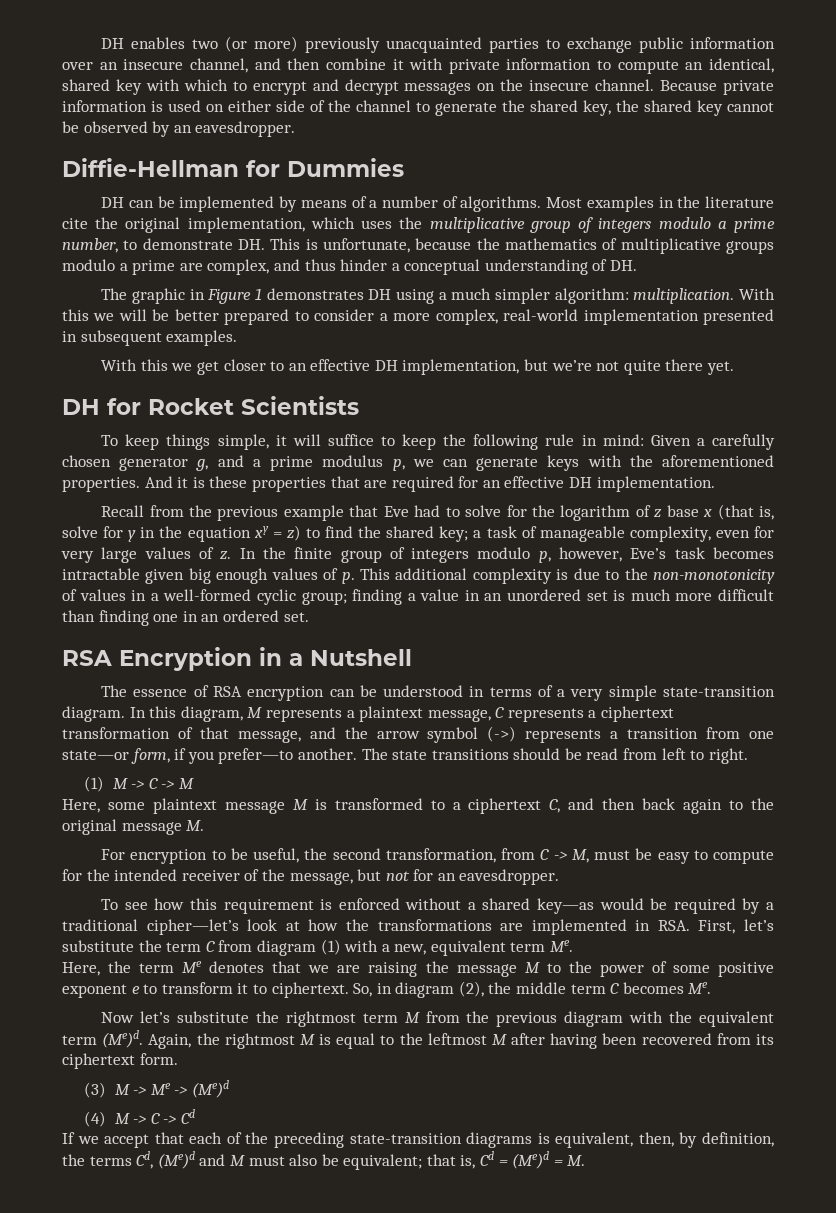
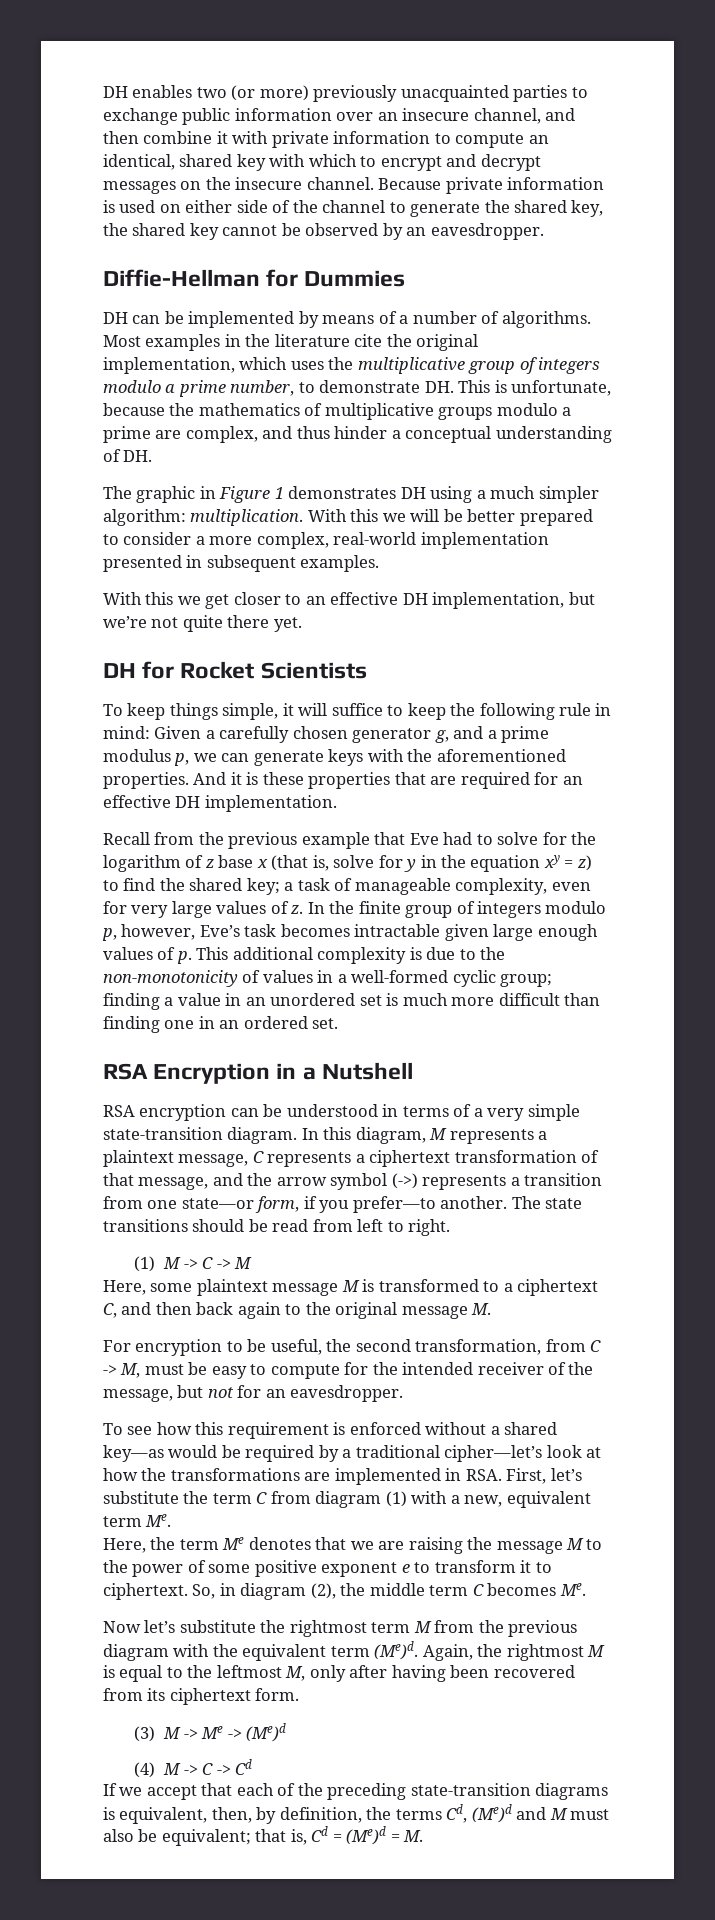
- In the finite group of integers modulo p, however, Eve’s task becomes intractable given big enough values of p. This additional complexity is due to the non-monotonicity of values in a well-formed cyclic group; finding a value in an unordered set is much more difficult than finding one in an ordered set.
+ In the finite group of integers modulo p, however, Eve’s task becomes intractable given large enough values of p. This additional complexity is due to the non-monotonicity of values in a well-formed cyclic group; finding a value in an unordered set is much more difficult than finding one in an ordered set.
- The essence of RSA encryption can be understood in terms of a very simple state-transition diagram.
+ RSA encryption can be understood in terms of a very simple state-transition diagram.
- Again, the rightmost M is equal to the leftmost M after having been recovered from its ciphertext form.
+ Again, the rightmost M is equal to the leftmost M, only after having been recovered from its ciphertext form.

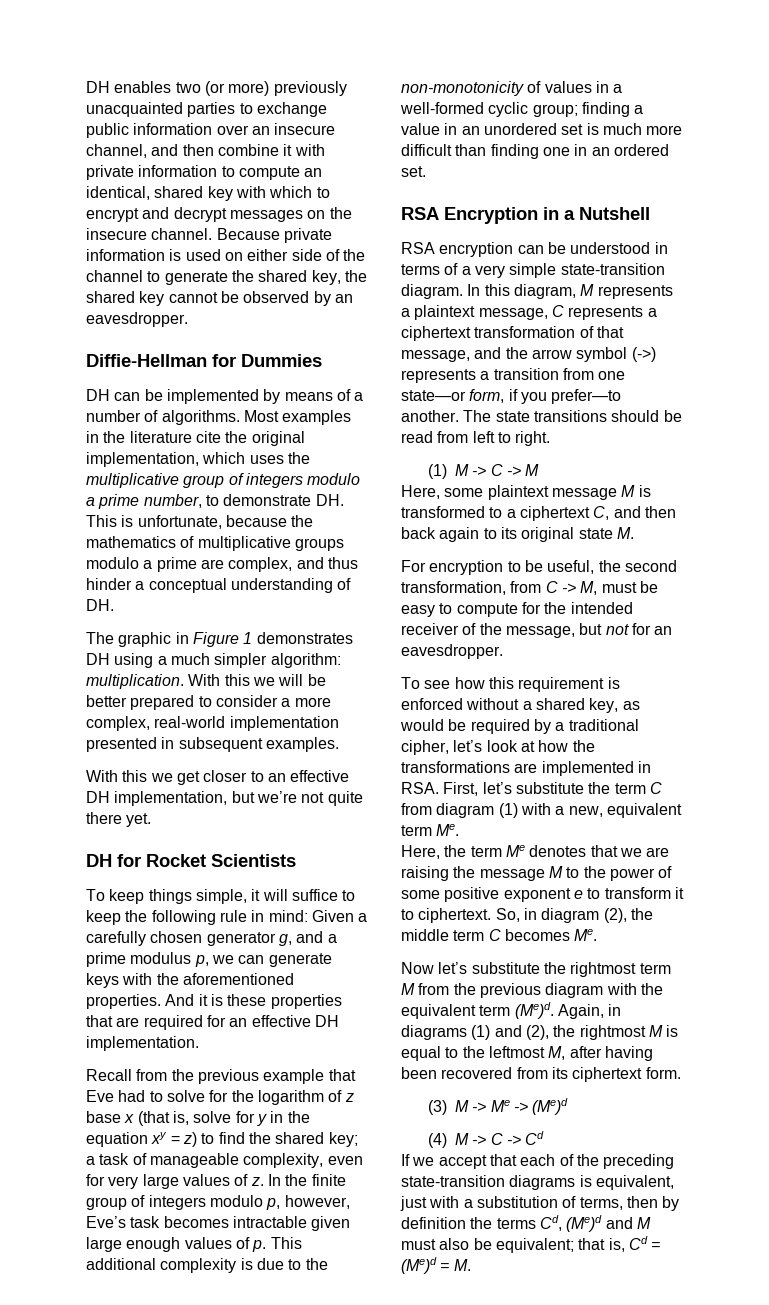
- Here, some plaintext message M is transformed to a ciphertext C, and then back again to the original message M.
+ Here, some plaintext message M is transformed to a ciphertext C, and then back again to its original state M.
- To see how this requirement is enforced without a shared key—as would be required by a traditional cipher—let’s look at how the transformations are implemented in RSA. First, let’s substitute the term C from diagram (1) with a new, equivalent term Me.
+ To see how this requirement is enforced without a shared key, as would be required by a traditional cipher, let’s look at how the transformations are implemented in RSA. First, let’s substitute the term C from diagram (1) with a new, equivalent term Me.
- Again, the rightmost M is equal to the leftmost M, only after having been recovered from its ciphertext form.
+ Again, in diagrams (1) and (2), the rightmost M is equal to the leftmost M, after having been recovered from its ciphertext form.
- If we accept that each of the preceding state-transition diagrams is equivalent, then, by definition, the terms Cd, (Me)d and M must also be equivalent; that is, Cd = (Me)d = M.
+ If we accept that each of the preceding state-transition diagrams is equivalent, just with a substitution of terms, then by definition the terms Cd, (Me)d and M must also be equivalent; that is, Cd = (Me)d = M.

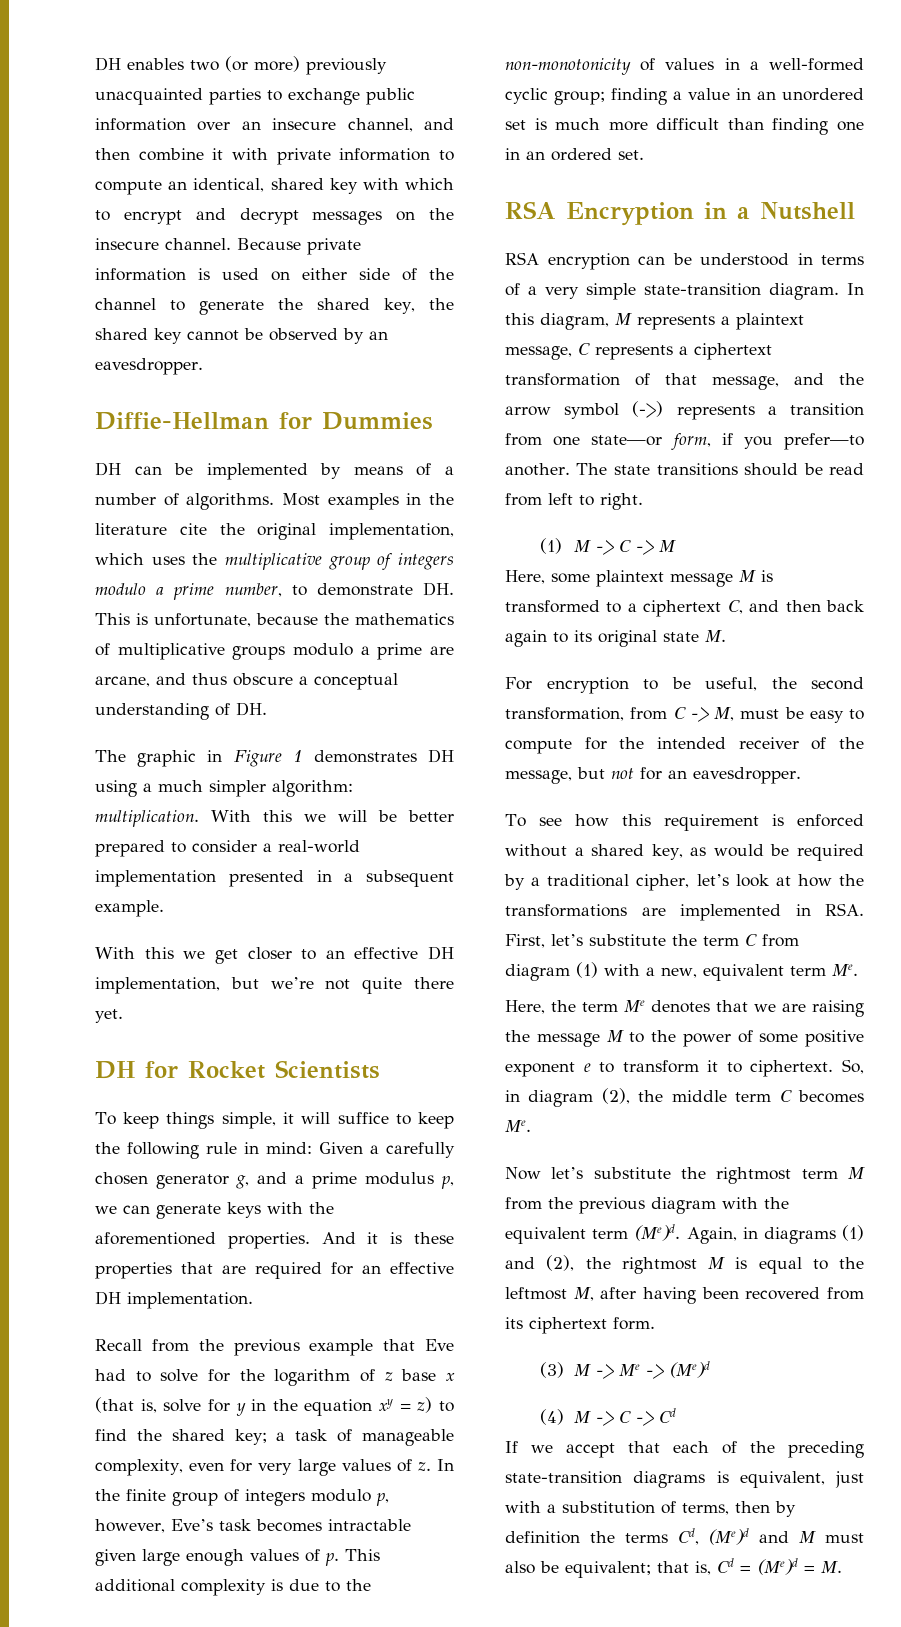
- Most examples in the literature cite the original implementation, which uses the multiplicative group of integers modulo a prime number, to demonstrate DH. This is unfortunate, because the mathematics of multiplicative groups modulo a prime are complex, and thus hinder a conceptual understanding of DH.
+ Most examples in the literature cite the original implementation, which uses the multiplicative group of integers modulo a prime number, to demonstrate DH. This is unfortunate, because the mathematics of multiplicative groups modulo a prime are arcane, and thus obscure a conceptual understanding of DH.
- With this we will be better prepared to consider a more complex, real-world implementation presented in subsequent examples.
+ With this we will be better prepared to consider a real-world implementation presented in a subsequent example.

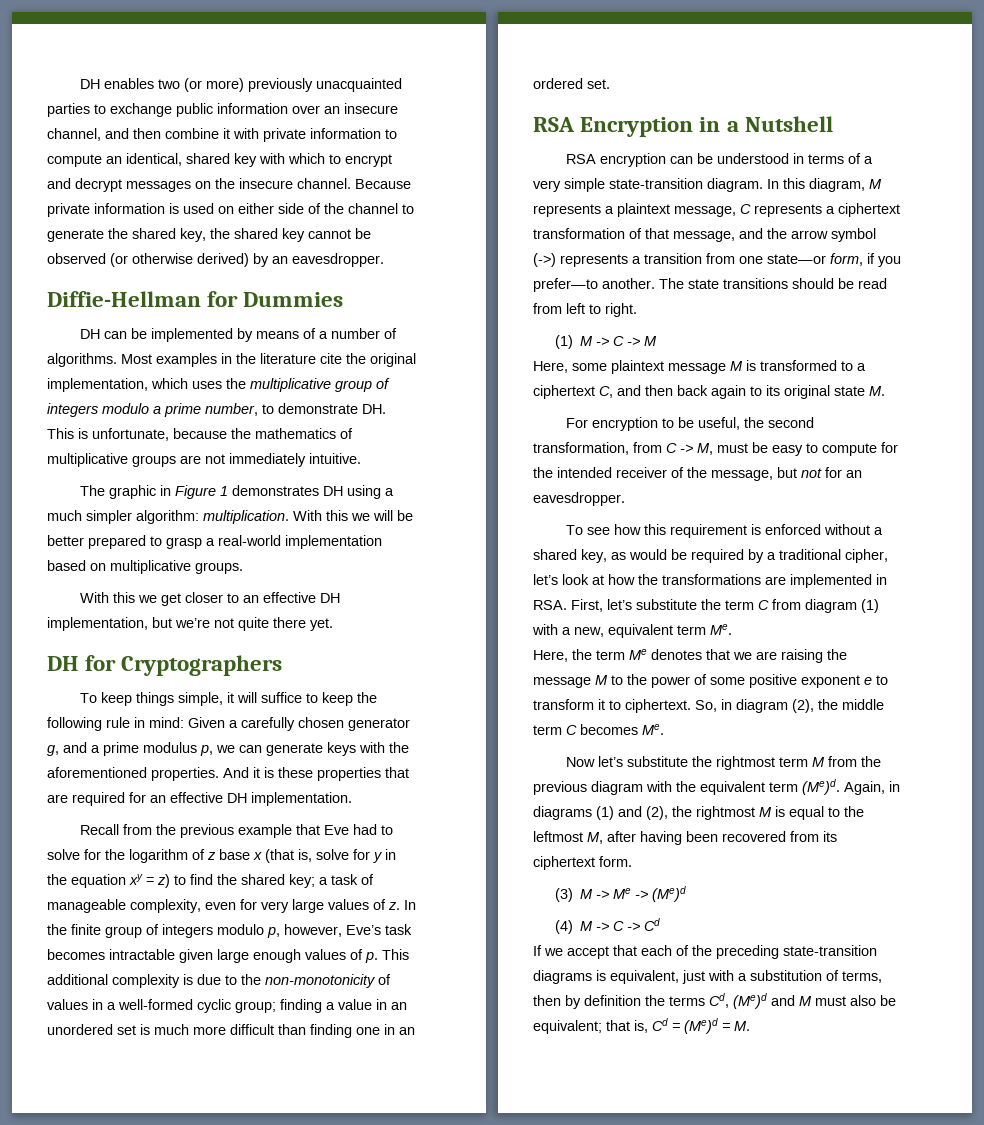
- Because private information is used on either side of the channel to generate the shared key, the shared key cannot be observed by an eavesdropper.
+ Because private information is used on either side of the channel to generate the shared key, the shared key cannot be observed (or otherwise derived) by an eavesdropper.
- Most examples in the literature cite the original implementation, which uses the multiplicative group of integers modulo a prime number, to demonstrate DH. This is unfortunate, because the mathematics of multiplicative groups modulo a prime are arcane, and thus obscure a conceptual understanding of DH.
+ Most examples in the literature cite the original implementation, which uses the multiplicative group of integers modulo a prime number, to demonstrate DH. This is unfortunate, because the mathematics of multiplicative groups are not immediately intuitive.
- With this we will be better prepared to consider a real-world implementation presented in a subsequent example.
+ With this we will be better prepared to grasp a real-world implementation based on multiplicative groups.
- DH for Rocket Scientists
+ DH for Cryptographers

